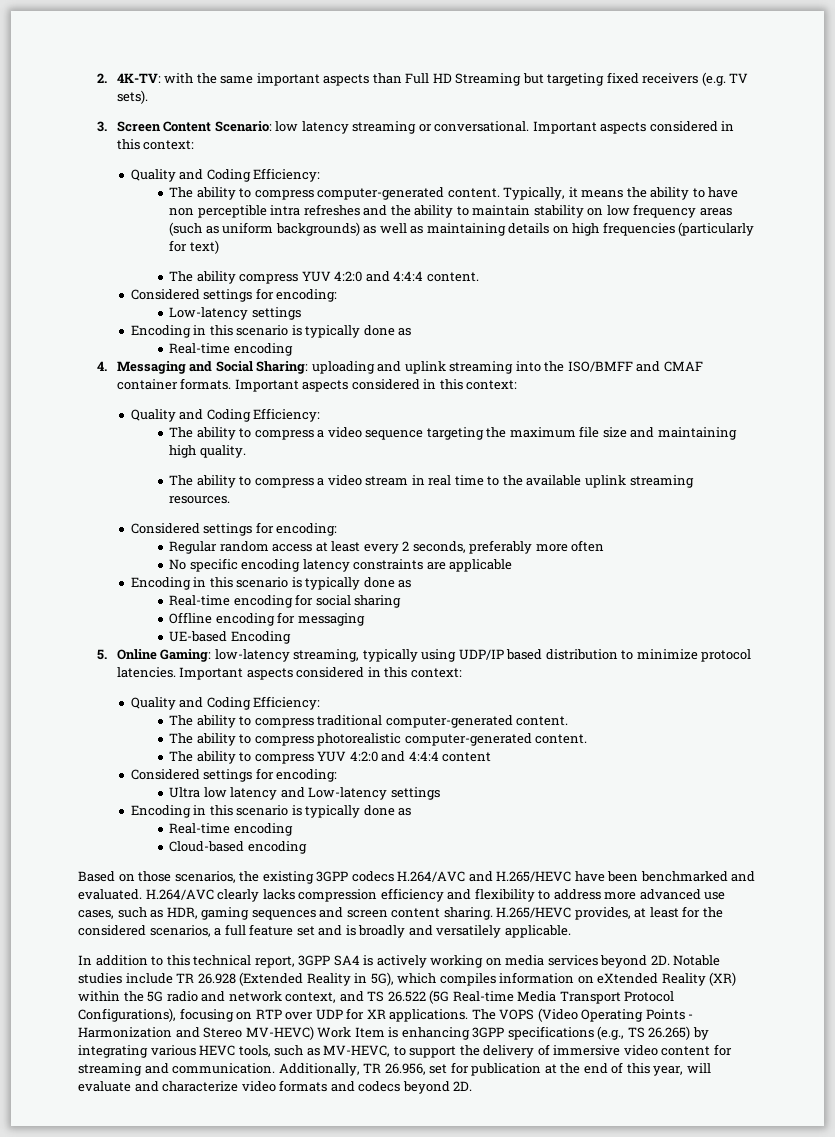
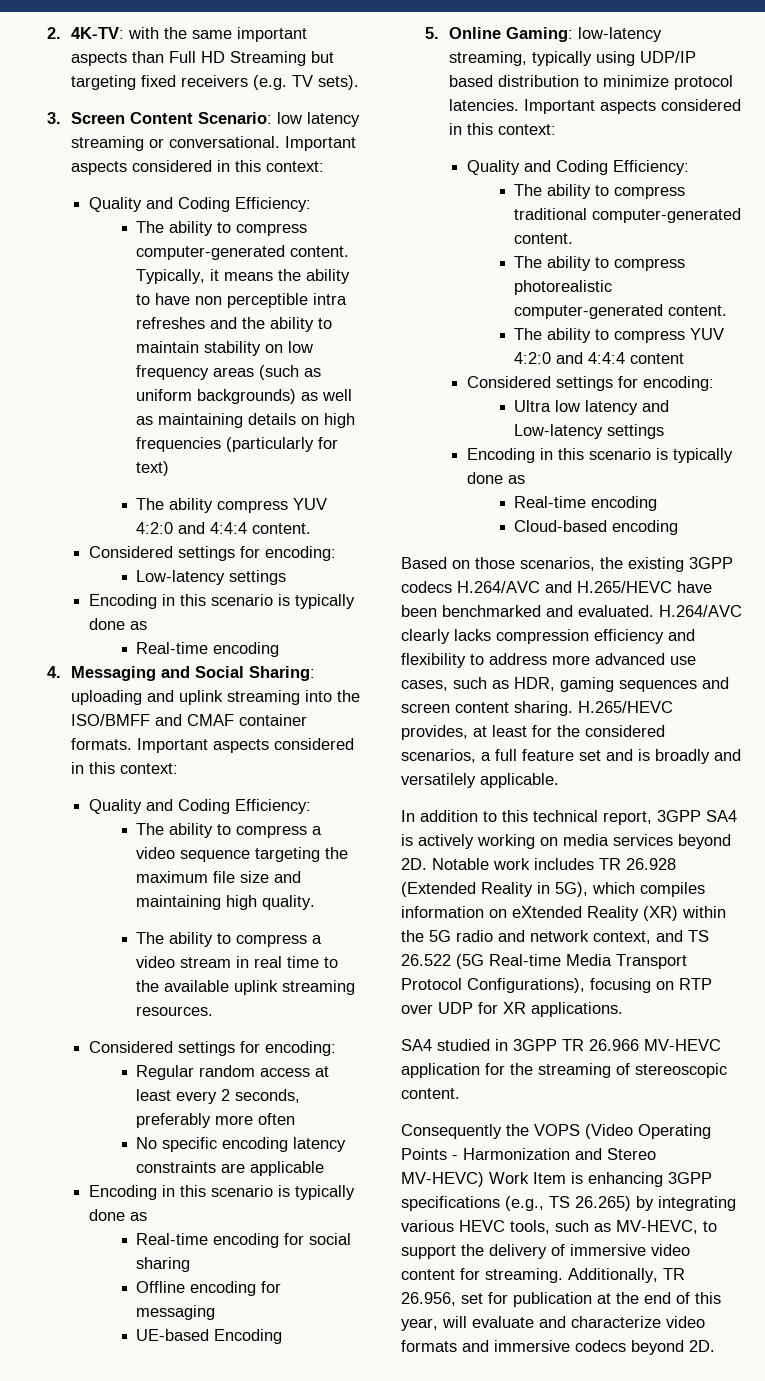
- Notable studies include TR 26.928 (Extended Reality in 5G), which compiles information on eXtended Reality (XR) within the 5G radio and network context, and TS 26.522 (5G Real-time Media Transport Protocol Configurations), focusing on RTP over UDP for XR applications. The VOPS (Video Operating Points - Harmonization and Stereo MV-HEVC) Work Item is enhancing 3GPP specifications (e.g., TS 26.265) by integrating various HEVC tools, such as MV-HEVC, to support the delivery of immersive video content for streaming and communication.
+ Notable work includes TR 26.928 (Extended Reality in 5G), which compiles information on eXtended Reality (XR) within the 5G radio and network context, and TS 26.522 (5G Real-time Media Transport Protocol Configurations), focusing on RTP over UDP for XR applications.
+ SA4 studied in 3GPP TR 26.966 MV-HEVC application for the streaming of stereoscopic content.
+ Consequently the VOPS (Video Operating Points - Harmonization and Stereo MV-HEVC) Work Item is enhancing 3GPP specifications (e.g., TS 26.265) by integrating various HEVC tools, such as MV-HEVC, to support the delivery of immersive video content for streaming.
- Additionally, TR 26.956, set for publication at the end of this year, will evaluate and characterize video formats and codecs beyond 2D.
+ Additionally, TR 26.956, set for publication at the end of this year, will evaluate and characterize video formats and immersive codecs beyond 2D.

